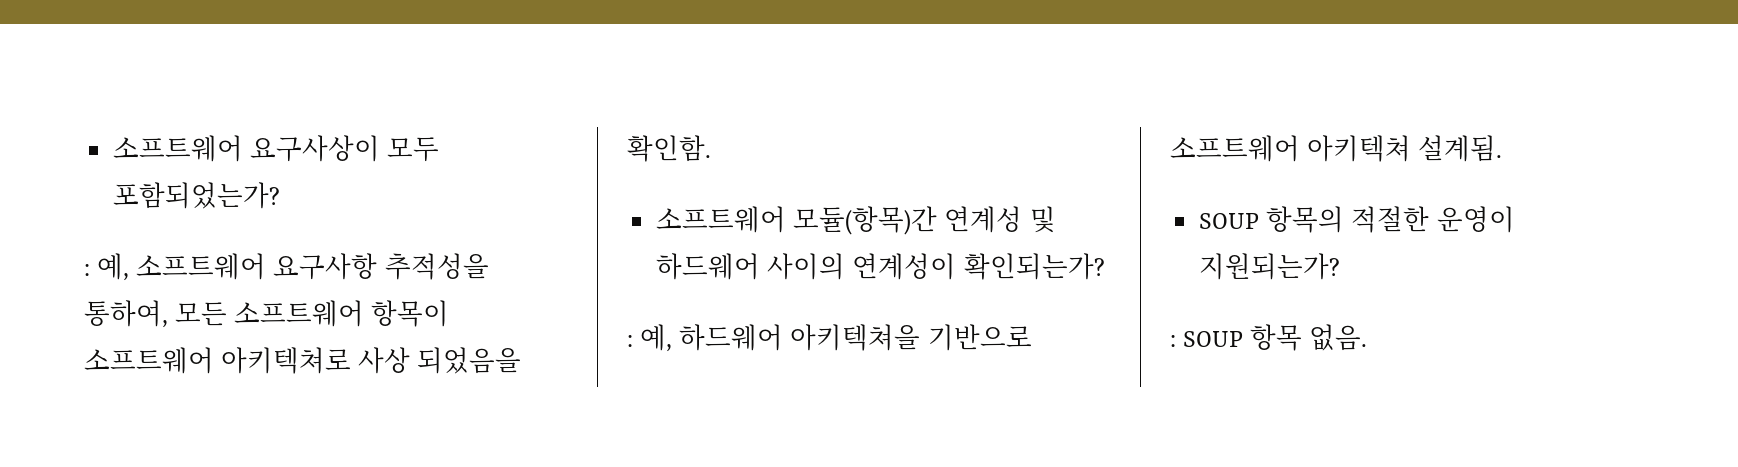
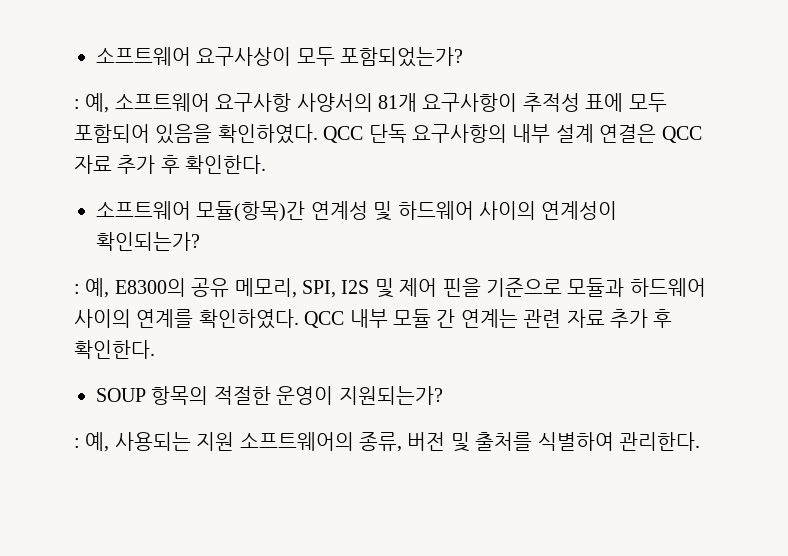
- : 예, 소프트웨어 요구사항 추적성을 통하여, 모든 소프트웨어 항목이 소프트웨어 아키텍쳐로 사상 되었음을 확인함.
+ : 예, 소프트웨어 요구사항 사양서의 81개 요구사항이 추적성 표에 모두 포함되어 있음을 확인하였다. QCC 단독 요구사항의 내부 설계 연결은 QCC 자료 추가 후 확인한다.
- : 예, 하드웨어 아키텍쳐을 기반으로 소프트웨어 아키텍쳐 설계됨.
+ : 예, E8300의 공유 메모리, SPI, I2S 및 제어 핀을 기준으로 모듈과 하드웨어 사이의 연계를 확인하였다. QCC 내부 모듈 간 연계는 관련 자료 추가 후 확인한다.
- : SOUP 항목 없음.
+ : 예, 사용되는 지원 소프트웨어의 종류, 버전 및 출처를 식별하여 관리한다.

